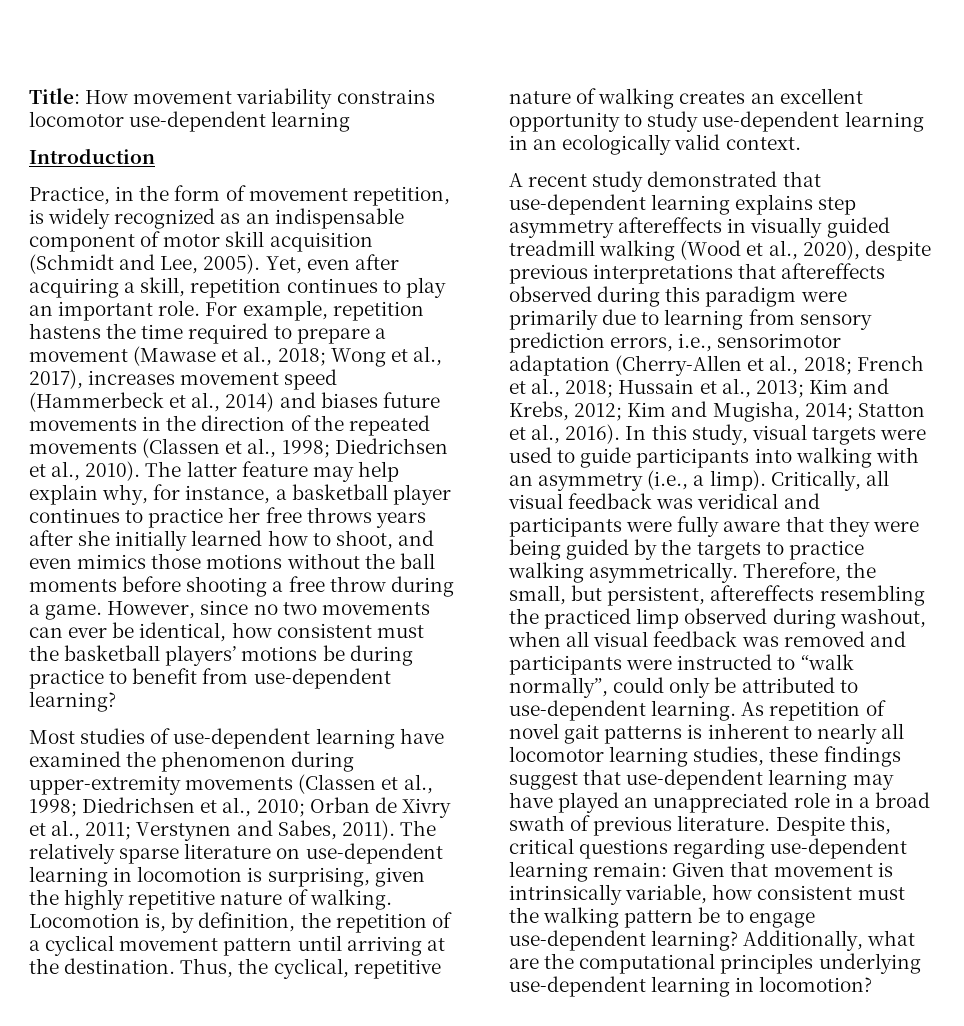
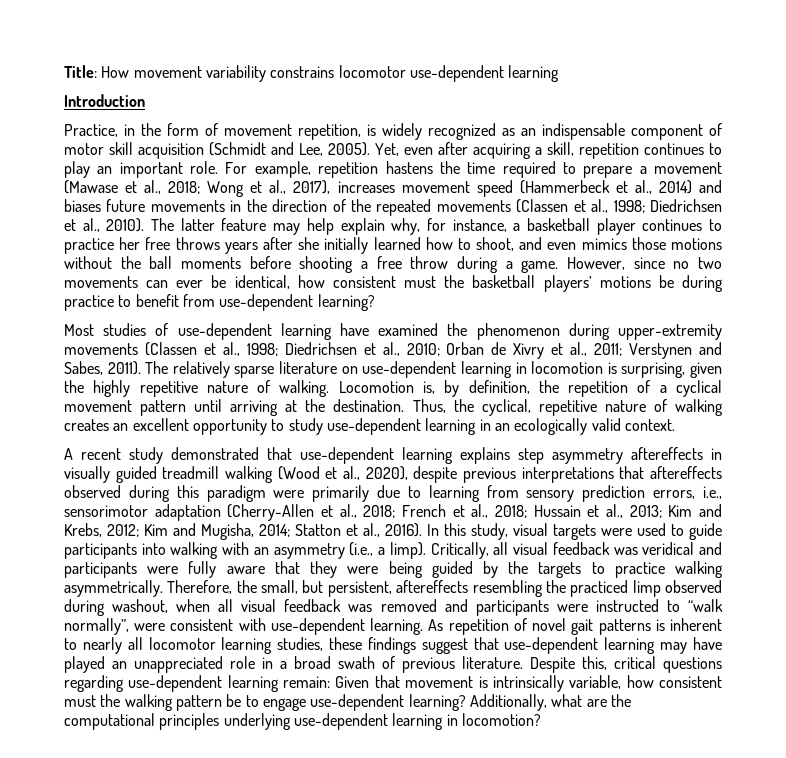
- Therefore, the small, but persistent, aftereffects resembling the practiced limp observed during washout, when all visual feedback was removed and participants were instructed to “walk normally”, could only be attributed to use-dependent learning.
+ Therefore, the small, but persistent, aftereffects resembling the practiced limp observed during washout, when all visual feedback was removed and participants were instructed to “walk normally”, were consistent with use-dependent learning.

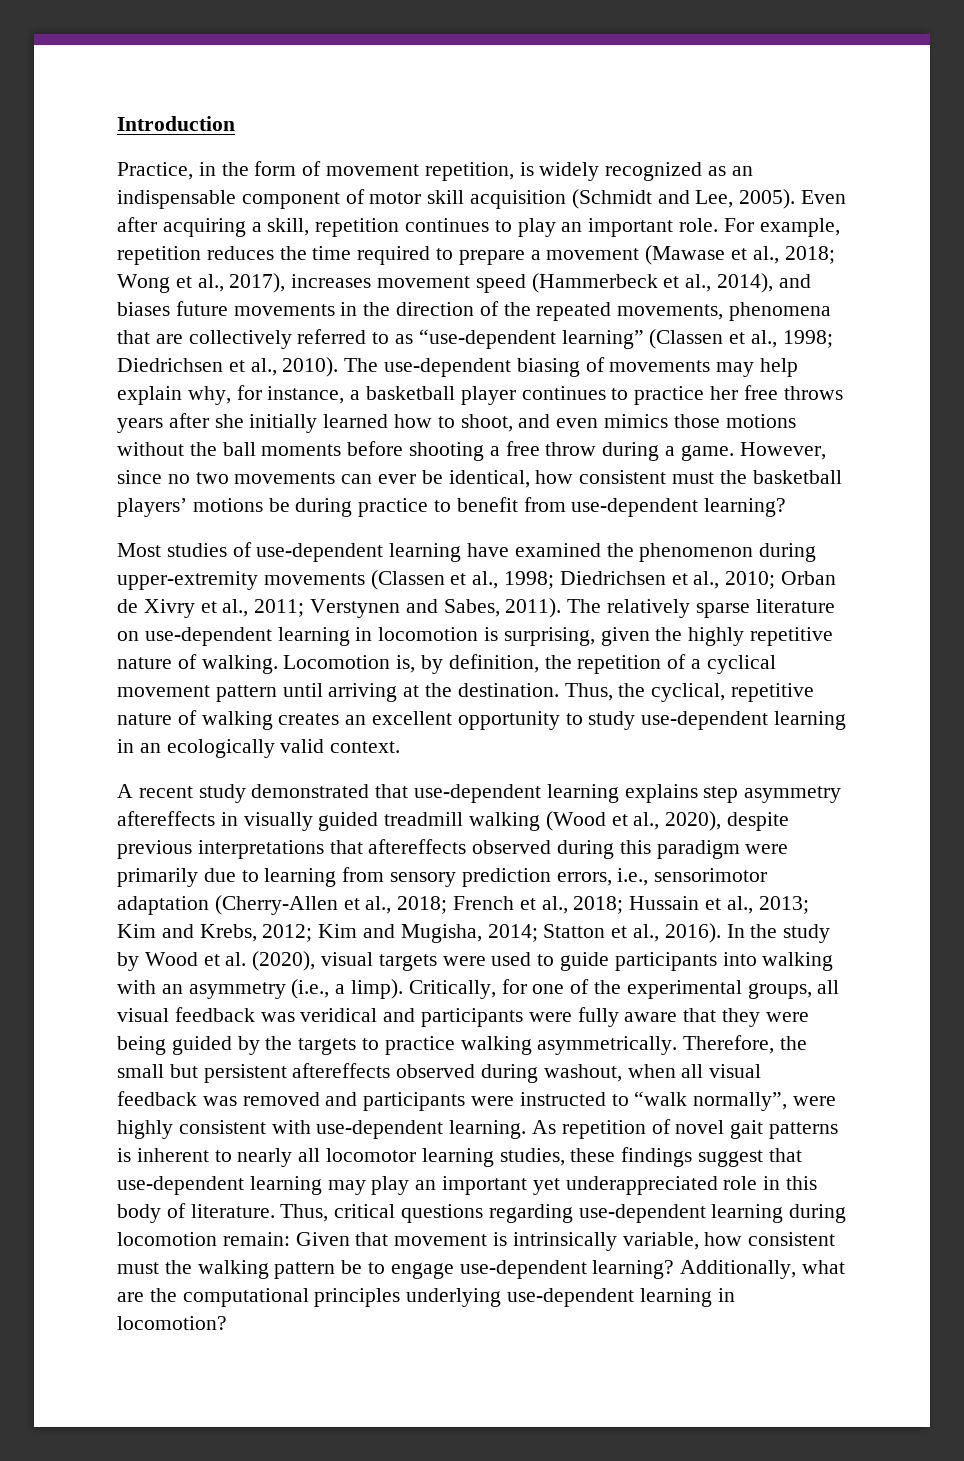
- Title: How movement variability constrains locomotor use-dependent learning
- Yet, even after acquiring a skill, repetition continues to play an important role.
+ Even after acquiring a skill, repetition continues to play an important role.
- For example, repetition hastens the time required to prepare a movement (Mawase et al., 2018; Wong et al., 2017), increases movement speed (Hammerbeck et al., 2014) and biases future movements in the direction of the repeated movements (Classen et al., 1998; Diedrichsen et al., 2010).
+ For example, repetition reduces the time required to prepare a movement (Mawase et al., 2018; Wong et al., 2017), increases movement speed (Hammerbeck et al., 2014), and biases future movements in the direction of the repeated movements, phenomena that are collectively referred to as “use-dependent learning” (Classen et al., 1998; Diedrichsen et al., 2010).
- The latter feature may help explain why, for instance, a basketball player continues to practice her free throws years after she initially learned how to shoot, and even mimics those motions without the ball moments before shooting a free throw during a game.
+ The use-dependent biasing of movements may help explain why, for instance, a basketball player continues to practice her free throws years after she initially learned how to shoot, and even mimics those motions without the ball moments before shooting a free throw during a game.
- In this study, visual targets were used to guide participants into walking with an asymmetry (i.e., a limp).
+ In the study by Wood et al. (2020), visual targets were used to guide participants into walking with an asymmetry (i.e., a limp).
- Critically, all visual feedback was veridical and participants were fully aware that they were being guided by the targets to practice walking asymmetrically.
+ Critically, for one of the experimental groups, all visual feedback was veridical and participants were fully aware that they were being guided by the targets to practice walking asymmetrically.
- Therefore, the small, but persistent, aftereffects resembling the practiced limp observed during washout, when all visual feedback was removed and participants were instructed to “walk normally”, were consistent with use-dependent learning.
+ Therefore, the small but persistent aftereffects observed during washout, when all visual feedback was removed and participants were instructed to “walk normally”, were highly consistent with use-dependent learning.
- As repetition of novel gait patterns is inherent to nearly all locomotor learning studies, these findings suggest that use-dependent learning may have played an unappreciated role in a broad swath of previous literature. Despite this, critical questions regarding use-dependent learning remain: Given that movement is intrinsically variable, how consistent must the walking pattern be to engage use-dependent learning?
+ As repetition of novel gait patterns is inherent to nearly all locomotor learning studies, these findings suggest that use-dependent learning may play an important yet underappreciated role in this body of literature. Thus, critical questions regarding use-dependent learning during locomotion remain: Given that movement is intrinsically variable, how consistent must the walking pattern be to engage use-dependent learning?

